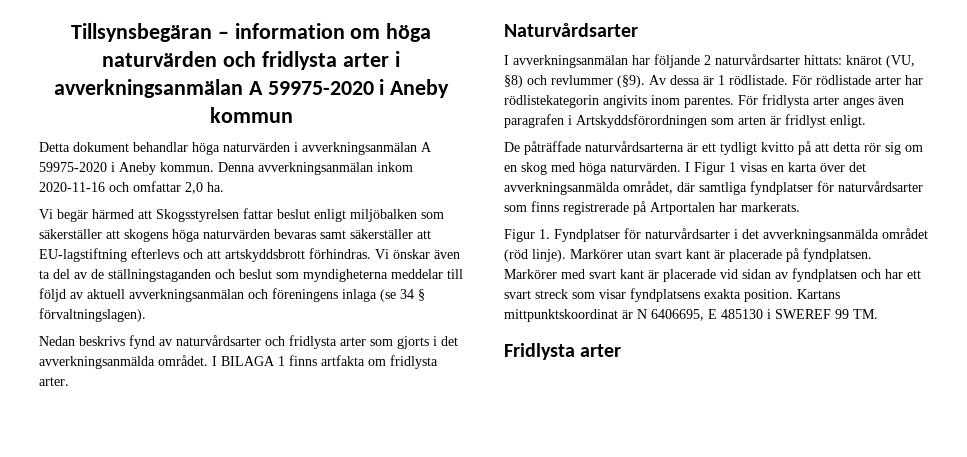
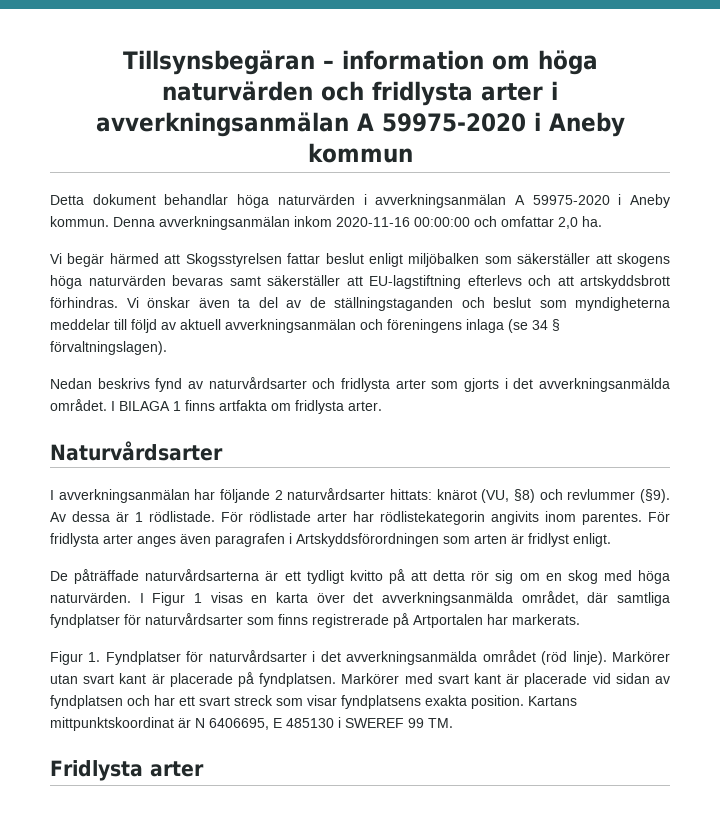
- Denna avverkningsanmälan inkom 2020-11-16 och omfattar 2,0 ha.
+ Denna avverkningsanmälan inkom 2020-11-16 00:00:00 och omfattar 2,0 ha.

